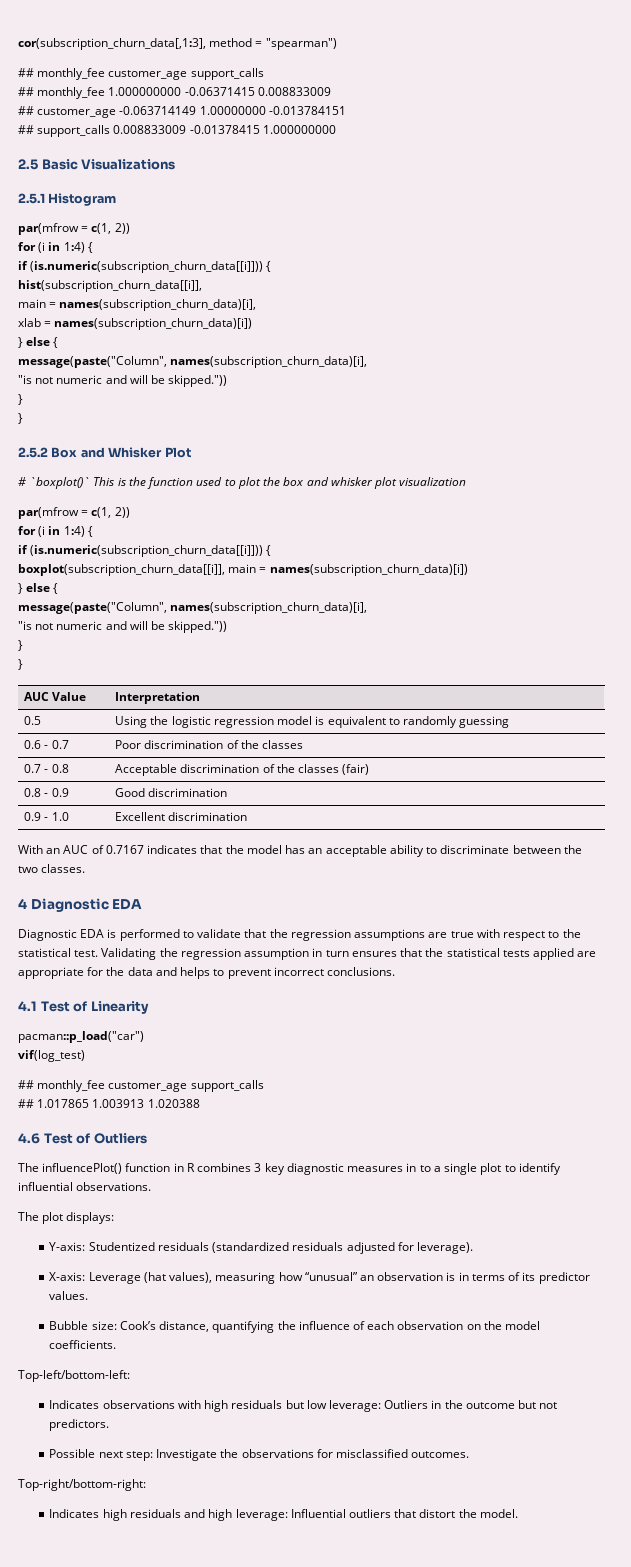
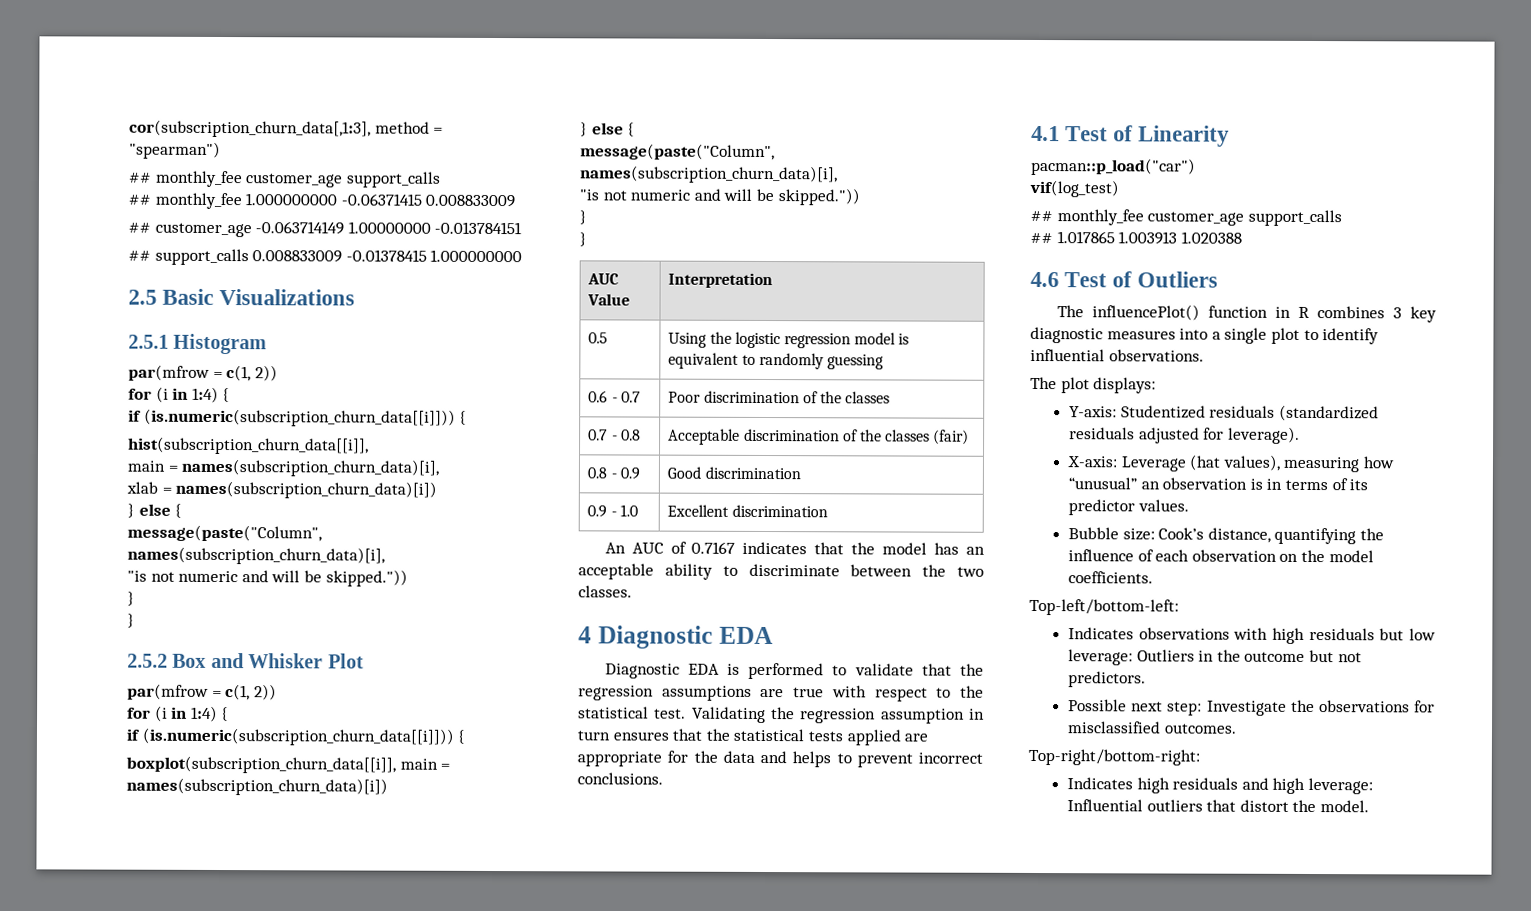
- # `boxplot()` This is the function used to plot the box and whisker plot visualization
- With an AUC of 0.7167 indicates that the model has an acceptable ability to discriminate between the two classes.
+ An AUC of 0.7167 indicates that the model has an acceptable ability to discriminate between the two classes.
- The influencePlot() function in R combines 3 key diagnostic measures in to a single plot to identify influential observations.
+ The influencePlot() function in R combines 3 key diagnostic measures into a single plot to identify influential observations.

